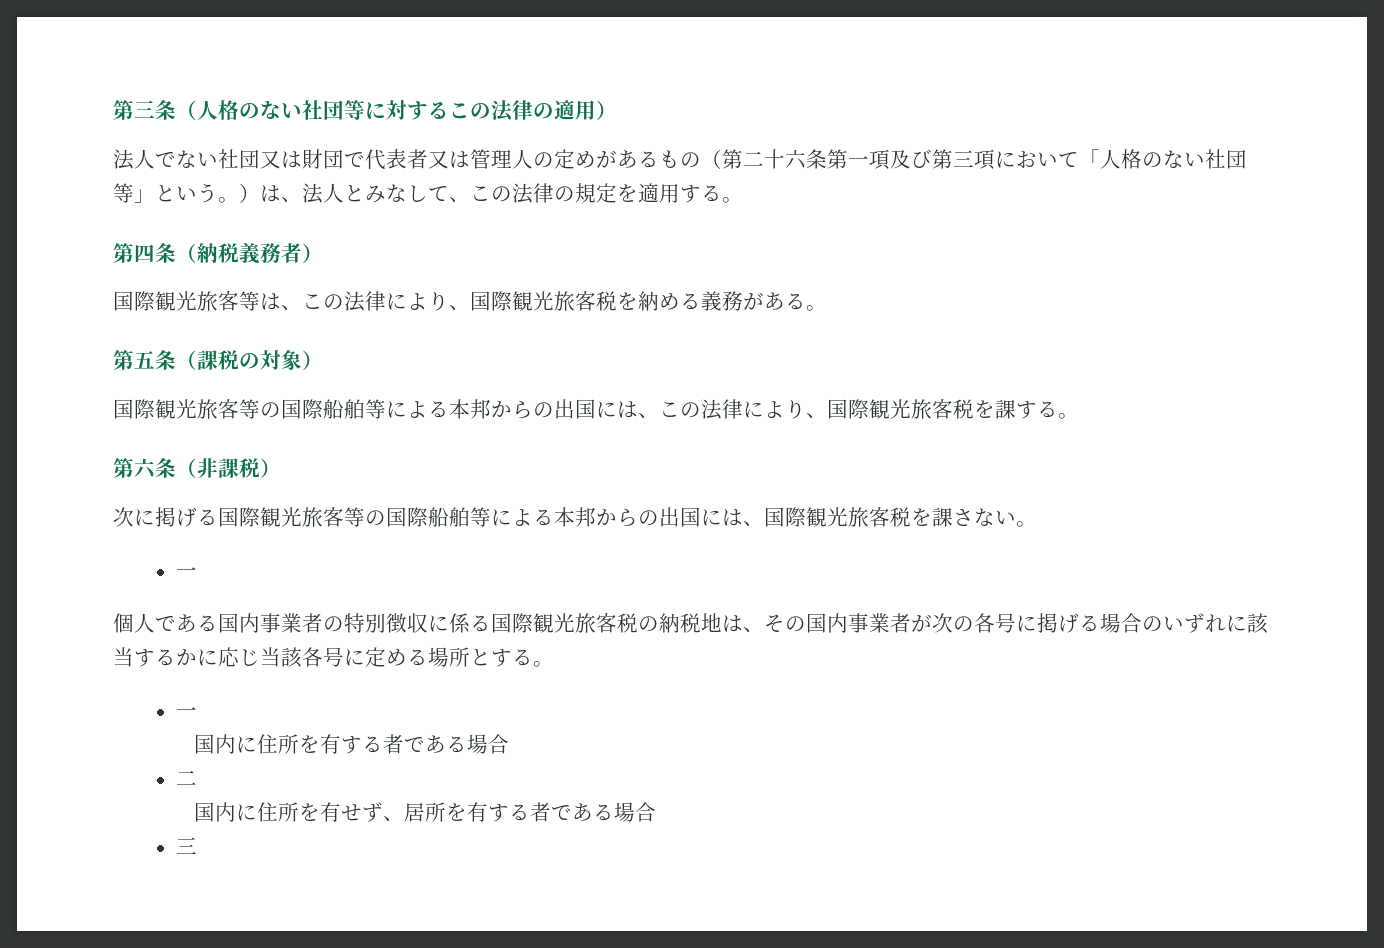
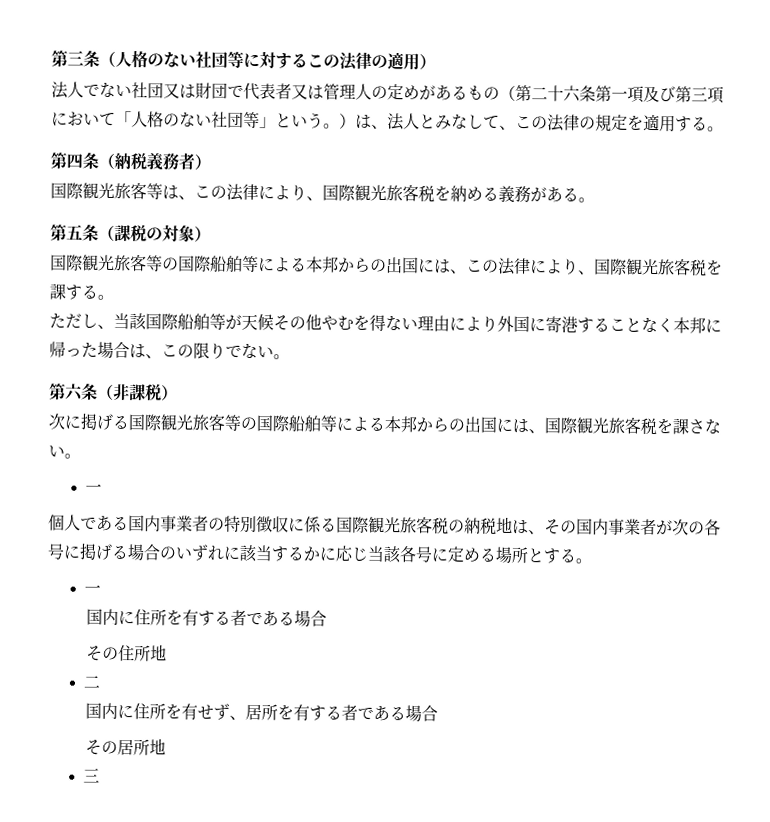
+ ただし、当該国際船舶等が天候その他やむを得ない理由により外国に寄港することなく本邦に帰った場合は、この限りでない。
+ その住所地
+ その居所地

